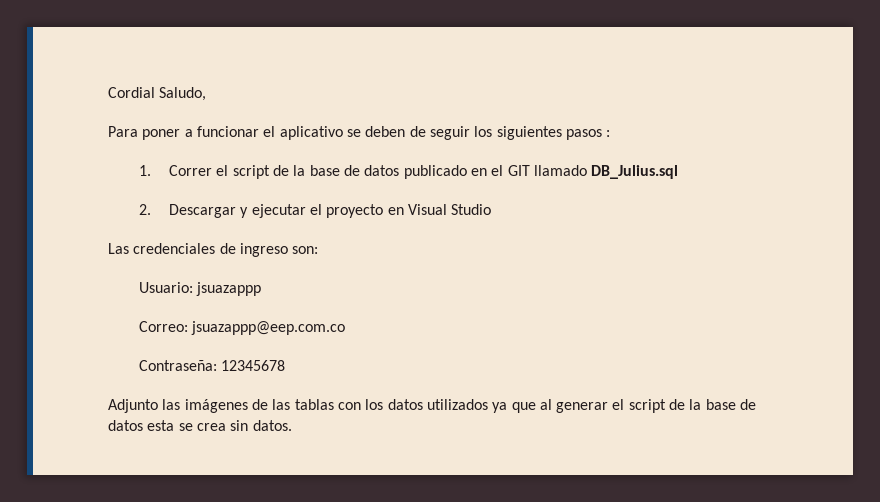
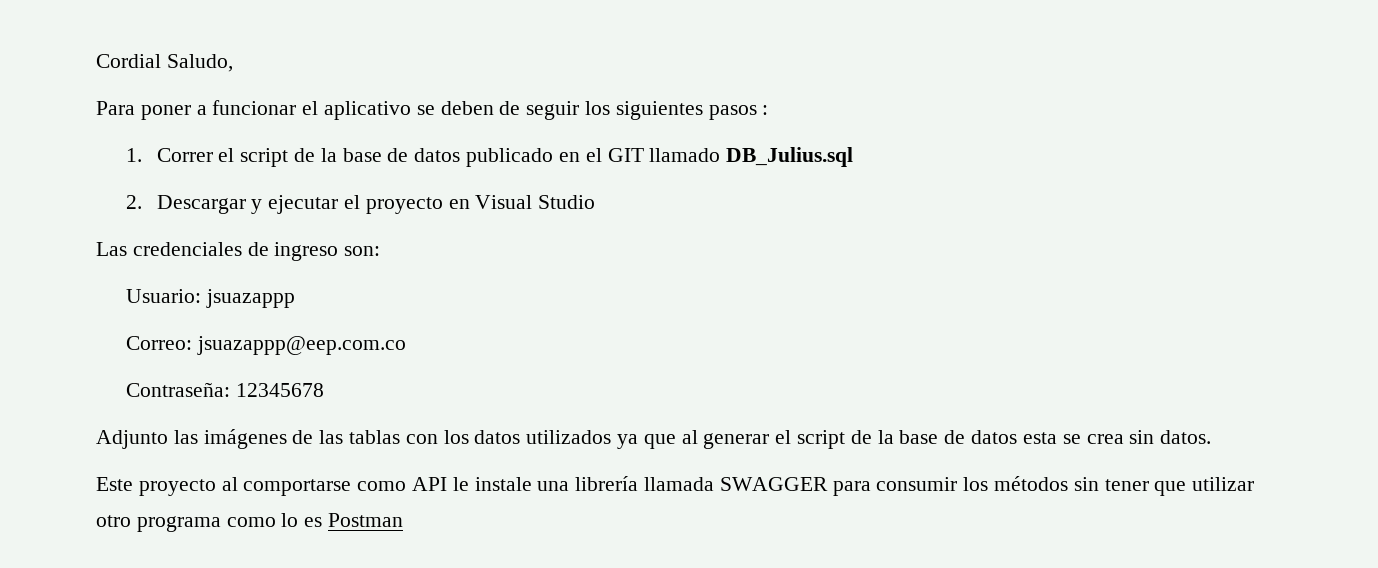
+ Este proyecto al comportarse como API le instale una librería llamada SWAGGER para consumir los métodos sin tener que utilizar otro programa como lo es Postman

